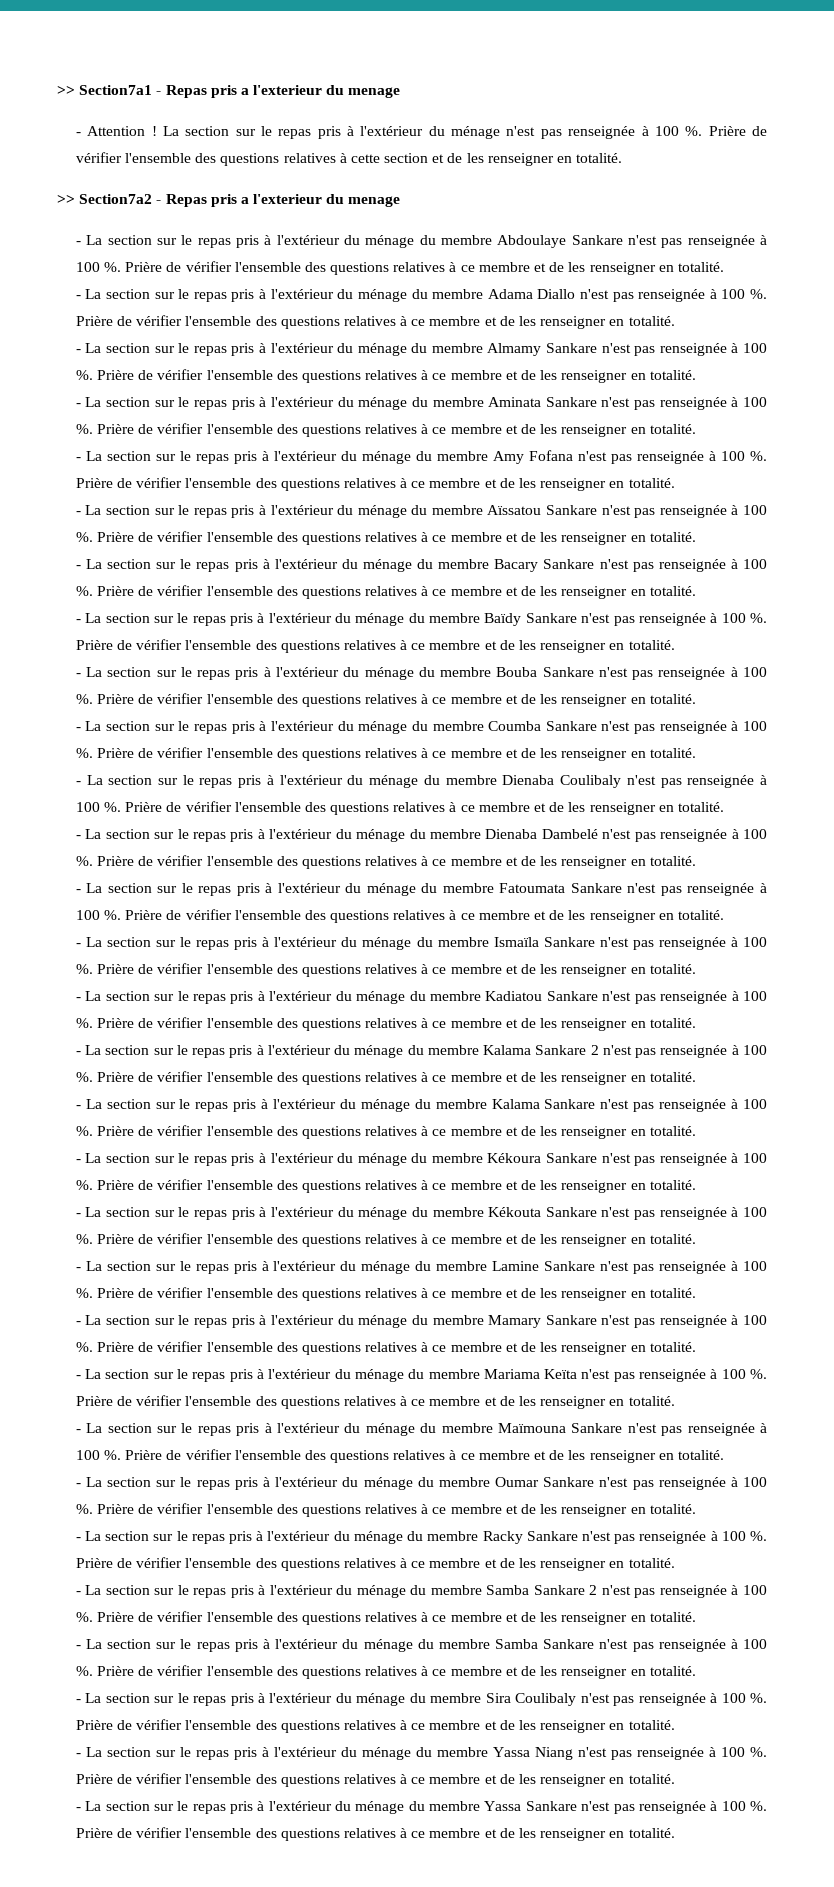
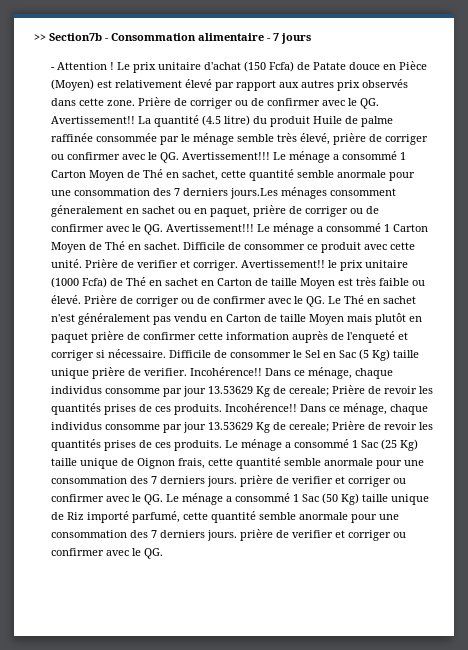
- >> Section7a1 - Repas pris a l'exterieur du menage
- - Attention ! La section sur le repas pris à l'extérieur du ménage n'est pas renseignée à 100 %. Prière de vérifier l'ensemble des questions relatives à cette section et de les renseigner en totalité.
- >> Section7a2 - Repas pris a l'exterieur du menage
- - La section sur le repas pris à l'extérieur du ménage du membre Abdoulaye Sankare n'est pas renseignée à 100 %. Prière de vérifier l'ensemble des questions relatives à ce membre et de les renseigner en totalité.
- - La section sur le repas pris à l'extérieur du ménage du membre Adama Diallo n'est pas renseignée à 100 %. Prière de vérifier l'ensemble des questions relatives à ce membre et de les renseigner en totalité.
- - La section sur le repas pris à l'extérieur du ménage du membre Almamy Sankare n'est pas renseignée à 100 %. Prière de vérifier l'ensemble des questions relatives à ce membre et de les renseigner en totalité.
- - La section sur le repas pris à l'extérieur du ménage du membre Aminata Sankare n'est pas renseignée à 100 %. Prière de vérifier l'ensemble des questions relatives à ce membre et de les renseigner en totalité.
- - La section sur le repas pris à l'extérieur du ménage du membre Amy Fofana n'est pas renseignée à 100 %. Prière de vérifier l'ensemble des questions relatives à ce membre et de les renseigner en totalité.
- - La section sur le repas pris à l'extérieur du ménage du membre Aïssatou Sankare n'est pas renseignée à 100 %. Prière de vérifier l'ensemble des questions relatives à ce membre et de les renseigner en totalité.
- - La section sur le repas pris à l'extérieur du ménage du membre Bacary Sankare n'est pas renseignée à 100 %. Prière de vérifier l'ensemble des questions relatives à ce membre et de les renseigner en totalité.
- - La section sur le repas pris à l'extérieur du ménage du membre Baïdy Sankare n'est pas renseignée à 100 %. Prière de vérifier l'ensemble des questions relatives à ce membre et de les renseigner en totalité.
- - La section sur le repas pris à l'extérieur du ménage du membre Bouba Sankare n'est pas renseignée à 100 %. Prière de vérifier l'ensemble des questions relatives à ce membre et de les renseigner en totalité.
- - La section sur le repas pris à l'extérieur du ménage du membre Coumba Sankare n'est pas renseignée à 100 %. Prière de vérifier l'ensemble des questions relatives à ce membre et de les renseigner en totalité.
- - La section sur le repas pris à l'extérieur du ménage du membre Dienaba Coulibaly n'est pas renseignée à 100 %. Prière de vérifier l'ensemble des questions relatives à ce membre et de les renseigner en totalité.
- - La section sur le repas pris à l'extérieur du ménage du membre Dienaba Dambelé n'est pas renseignée à 100 %. Prière de vérifier l'ensemble des questions relatives à ce membre et de les renseigner en totalité.
- - La section sur le repas pris à l'extérieur du ménage du membre Fatoumata Sankare n'est pas renseignée à 100 %. Prière de vérifier l'ensemble des questions relatives à ce membre et de les renseigner en totalité.
- - La section sur le repas pris à l'extérieur du ménage du membre Ismaïla Sankare n'est pas renseignée à 100 %. Prière de vérifier l'ensemble des questions relatives à ce membre et de les renseigner en totalité.
- - La section sur le repas pris à l'extérieur du ménage du membre Kadiatou Sankare n'est pas renseignée à 100 %. Prière de vérifier l'ensemble des questions relatives à ce membre et de les renseigner en totalité.
- - La section sur le repas pris à l'extérieur du ménage du membre Kalama Sankare 2 n'est pas renseignée à 100 %. Prière de vérifier l'ensemble des questions relatives à ce membre et de les renseigner en totalité.
- - La section sur le repas pris à l'extérieur du ménage du membre Kalama Sankare n'est pas renseignée à 100 %. Prière de vérifier l'ensemble des questions relatives à ce membre et de les renseigner en totalité.
- - La section sur le repas pris à l'extérieur du ménage du membre Kékoura Sankare n'est pas renseignée à 100 %. Prière de vérifier l'ensemble des questions relatives à ce membre et de les renseigner en totalité.
- - La section sur le repas pris à l'extérieur du ménage du membre Kékouta Sankare n'est pas renseignée à 100 %. Prière de vérifier l'ensemble des questions relatives à ce membre et de les renseigner en totalité.
- - La section sur le repas pris à l'extérieur du ménage du membre Lamine Sankare n'est pas renseignée à 100 %. Prière de vérifier l'ensemble des questions relatives à ce membre et de les renseigner en totalité.
- - La section sur le repas pris à l'extérieur du ménage du membre Mamary Sankare n'est pas renseignée à 100 %. Prière de vérifier l'ensemble des questions relatives à ce membre et de les renseigner en totalité.
- - La section sur le repas pris à l'extérieur du ménage du membre Mariama Keïta n'est pas renseignée à 100 %. Prière de vérifier l'ensemble des questions relatives à ce membre et de les renseigner en totalité.
- - La section sur le repas pris à l'extérieur du ménage du membre Maïmouna Sankare n'est pas renseignée à 100 %. Prière de vérifier l'ensemble des questions relatives à ce membre et de les renseigner en totalité.
- - La section sur le repas pris à l'extérieur du ménage du membre Oumar Sankare n'est pas renseignée à 100 %. Prière de vérifier l'ensemble des questions relatives à ce membre et de les renseigner en totalité.
- - La section sur le repas pris à l'extérieur du ménage du membre Racky Sankare n'est pas renseignée à 100 %. Prière de vérifier l'ensemble des questions relatives à ce membre et de les renseigner en totalité.
- - La section sur le repas pris à l'extérieur du ménage du membre Samba Sankare 2 n'est pas renseignée à 100 %. Prière de vérifier l'ensemble des questions relatives à ce membre et de les renseigner en totalité.
- - La section sur le repas pris à l'extérieur du ménage du membre Samba Sankare n'est pas renseignée à 100 %. Prière de vérifier l'ensemble des questions relatives à ce membre et de les renseigner en totalité.
- - La section sur le repas pris à l'extérieur du ménage du membre Sira Coulibaly n'est pas renseignée à 100 %. Prière de vérifier l'ensemble des questions relatives à ce membre et de les renseigner en totalité.
- - La section sur le repas pris à l'extérieur du ménage du membre Yassa Niang n'est pas renseignée à 100 %. Prière de vérifier l'ensemble des questions relatives à ce membre et de les renseigner en totalité.
- - La section sur le repas pris à l'extérieur du ménage du membre Yassa Sankare n'est pas renseignée à 100 %. Prière de vérifier l'ensemble des questions relatives à ce membre et de les renseigner en totalité.
+ >> Section7b - Consommation alimentaire - 7 jours
+ - Attention ! Le prix unitaire d'achat (150 Fcfa) de Patate douce en Pièce (Moyen) est relativement élevé par rapport aux autres prix observés dans cette zone. Prière de corriger ou de confirmer avec le QG. Avertissement!! La quantité (4.5 litre) du produit Huile de palme raffinée consommée par le ménage semble très élevé, prière de corriger ou confirmer avec le QG. Avertissement!!! Le ménage a consommé 1 Carton Moyen de Thé en sachet, cette quantité semble anormale pour une consommation des 7 derniers jours.Les ménages consomment géneralement en sachet ou en paquet, prière de corriger ou de confirmer avec le QG. Avertissement!!! Le ménage a consommé 1 Carton Moyen de Thé en sachet. Difficile de consommer ce produit avec cette unité. Prière de verifier et corriger. Avertissement!! le prix unitaire (1000 Fcfa) de Thé en sachet en Carton de taille Moyen est très faible ou élevé. Prière de corriger ou de confirmer avec le QG. Le Thé en sachet n'est généralement pas vendu en Carton de taille Moyen mais plutôt en paquet prière de confirmer cette information auprès de l'enqueté et corriger si nécessaire. Difficile de consommer le Sel en Sac (5 Kg) taille unique prière de verifier. Incohérence!! Dans ce ménage, chaque individus consomme par jour 13.53629 Kg de cereale; Prière de revoir les quantités prises de ces produits. Incohérence!! Dans ce ménage, chaque individus consomme par jour 13.53629 Kg de cereale; Prière de revoir les quantités prises de ces produits. Le ménage a consommé 1 Sac (25 Kg) taille unique de Oignon frais, cette quantité semble anormale pour une consommation des 7 derniers jours. prière de verifier et corriger ou confirmer avec le QG. Le ménage a consommé 1 Sac (50 Kg) taille unique de Riz importé parfumé, cette quantité semble anormale pour une consommation des 7 derniers jours. prière de verifier et corriger ou confirmer avec le QG.

